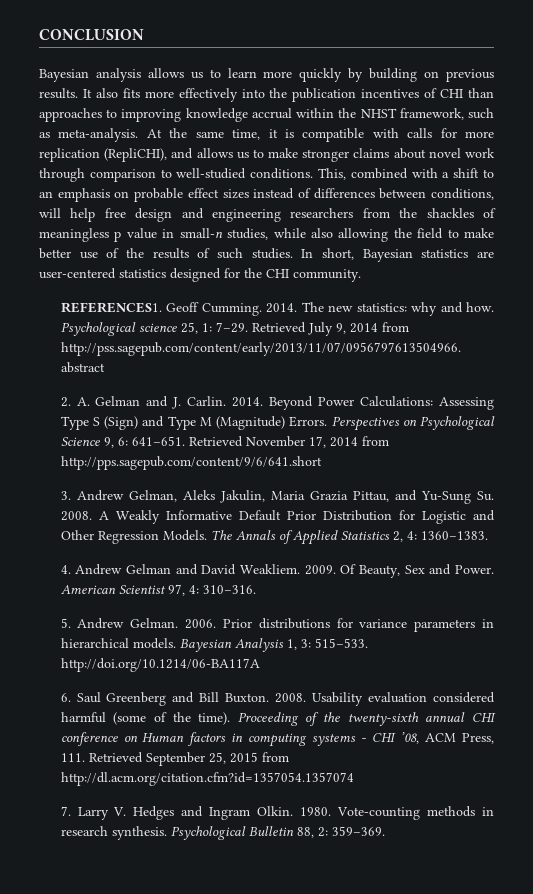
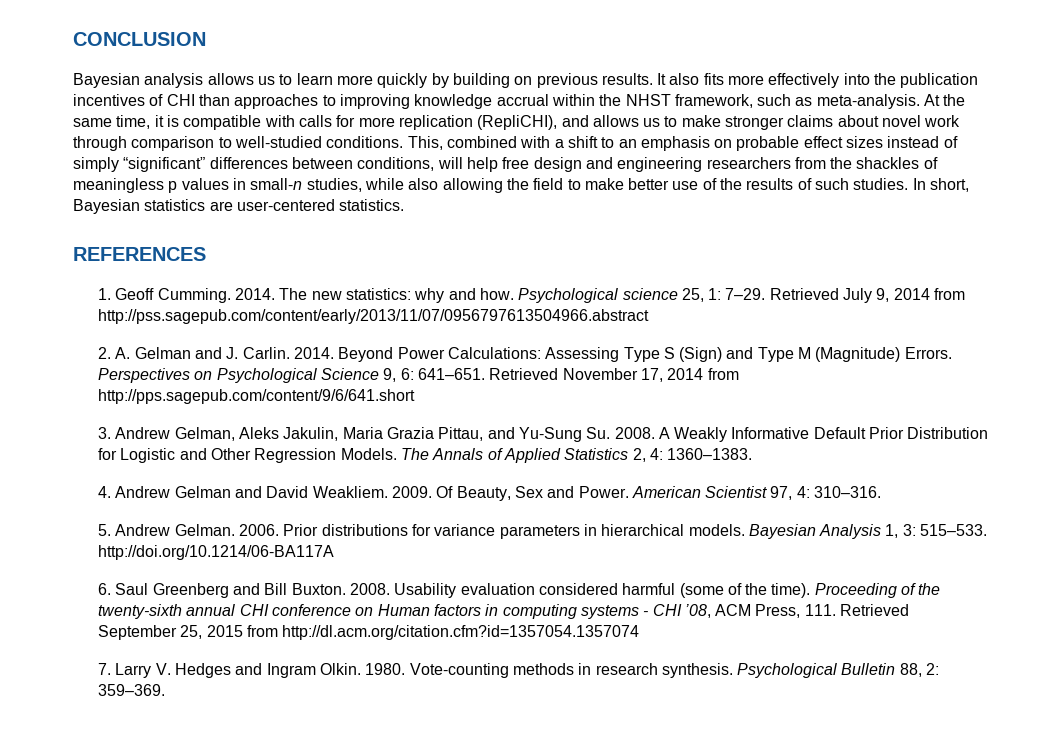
- This, combined with a shift to an emphasis on probable effect sizes instead of differences between conditions, will help free design and engineering researchers from the shackles of meaningless p value in small-n studies, while also allowing the field to make better use of the results of such studies.
+ This, combined with a shift to an emphasis on probable effect sizes instead of simply “significant” differences between conditions, will help free design and engineering researchers from the shackles of meaningless p values in small-n studies, while also allowing the field to make better use of the results of such studies.
- In short, Bayesian statistics are user-centered statistics designed for the CHI community.
- REFERENCES1. Geoff Cumming.
+ In short, Bayesian statistics are user-centered statistics.
+ REFERENCES
+ 1. Geoff Cumming.

